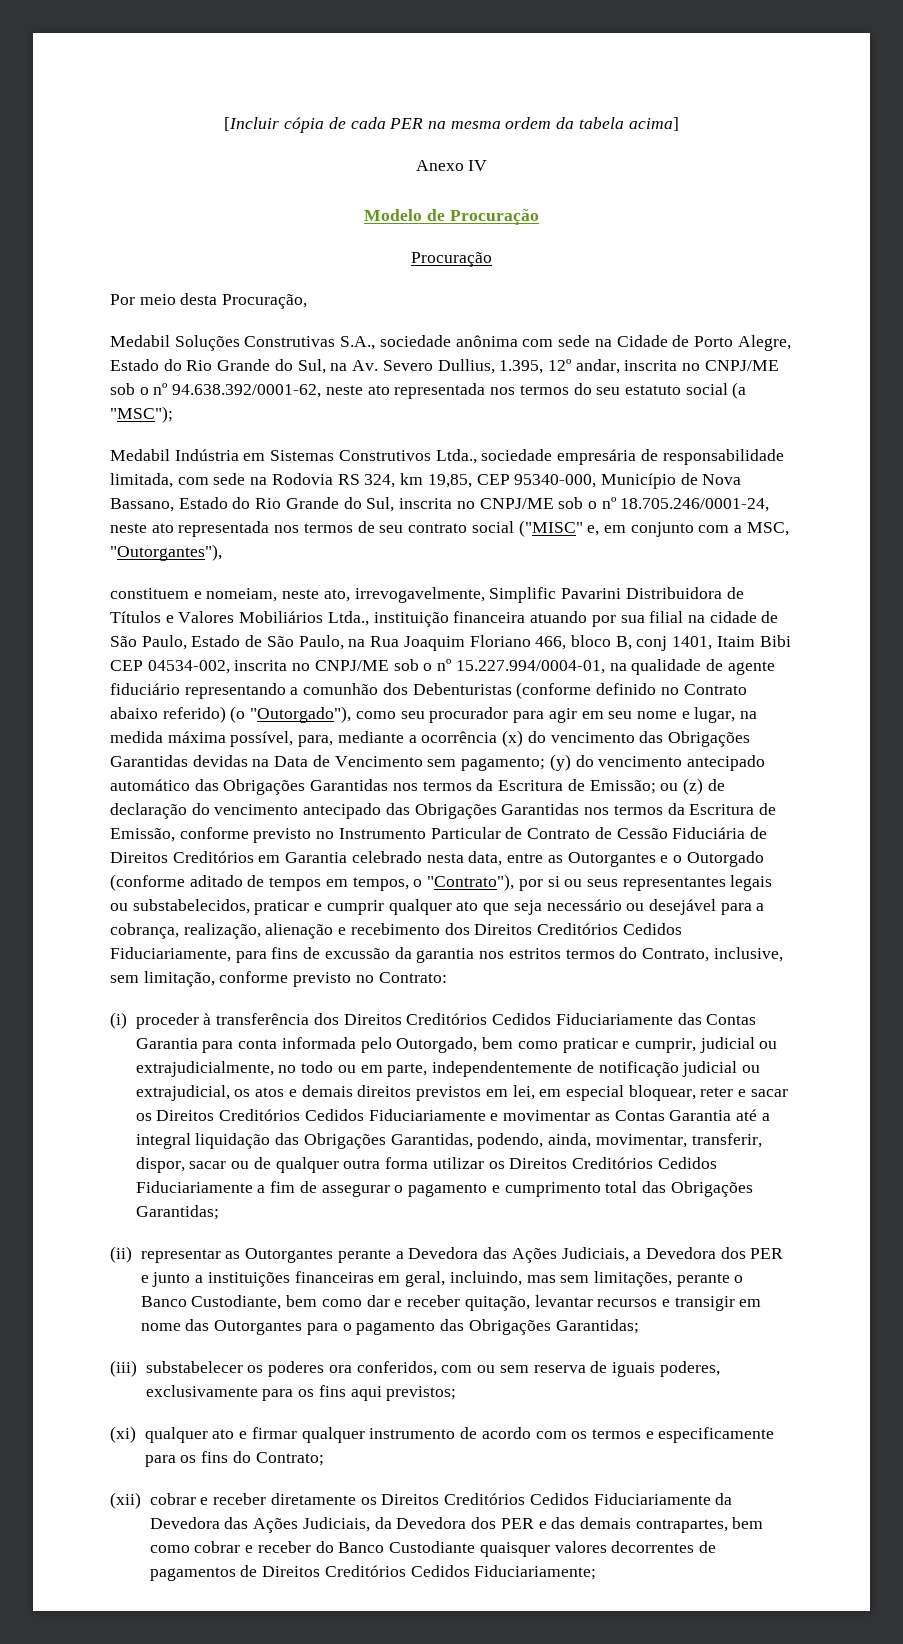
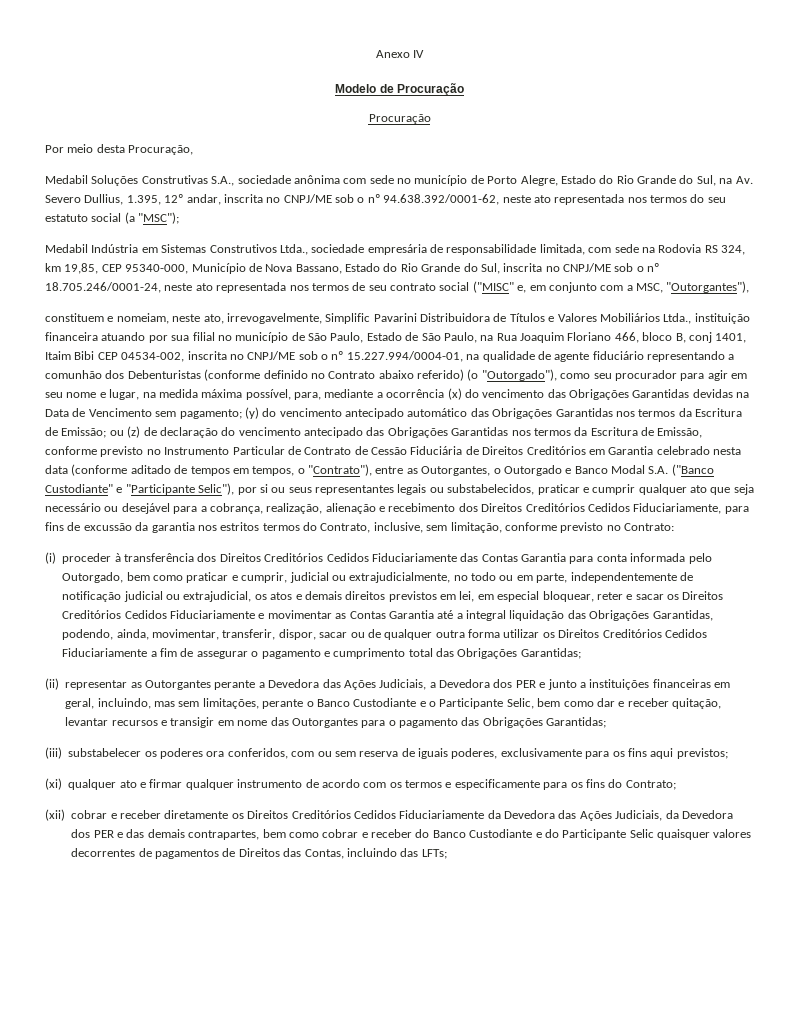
- [Incluir cópia de cada PER na mesma ordem da tabela acima]
- Medabil Soluções Construtivas S.A., sociedade anônima com sede na Cidade de Porto Alegre, Estado do Rio Grande do Sul, na Av. Severo Dullius, 1.395, 12º andar, inscrita no CNPJ/ME sob o nº 94.638.392/0001-62, neste ato representada nos termos do seu estatuto social (a "MSC");
+ Medabil Soluções Construtivas S.A., sociedade anônima com sede no município de Porto Alegre, Estado do Rio Grande do Sul, na Av. Severo Dullius, 1.395, 12º andar, inscrita no CNPJ/ME sob o nº 94.638.392/0001-62, neste ato representada nos termos do seu estatuto social (a "MSC");
- constituem e nomeiam, neste ato, irrevogavelmente, Simplific Pavarini Distribuidora de Títulos e Valores Mobiliários Ltda., instituição financeira atuando por sua filial na cidade de São Paulo, Estado de São Paulo, na Rua Joaquim Floriano 466, bloco B, conj 1401, Itaim Bibi CEP 04534-002, inscrita no CNPJ/ME sob o nº 15.227.994/0004-01, na qualidade de agente fiduciário representando a comunhão dos Debenturistas (conforme definido no Contrato abaixo referido) (o "Outorgado"), como seu procurador para agir em seu nome e lugar, na medida máxima possível, para, mediante a ocorrência (x) do vencimento das Obrigações Garantidas devidas na Data de Vencimento sem pagamento;
+ constituem e nomeiam, neste ato, irrevogavelmente, Simplific Pavarini Distribuidora de Títulos e Valores Mobiliários Ltda., instituição financeira atuando por sua filial no município de São Paulo, Estado de São Paulo, na Rua Joaquim Floriano 466, bloco B, conj 1401, Itaim Bibi CEP 04534-002, inscrita no CNPJ/ME sob o nº 15.227.994/0004-01, na qualidade de agente fiduciário representando a comunhão dos Debenturistas (conforme definido no Contrato abaixo referido) (o "Outorgado"), como seu procurador para agir em seu nome e lugar, na medida máxima possível, para, mediante a ocorrência (x) do vencimento das Obrigações Garantidas devidas na Data de Vencimento sem pagamento;
- ou (z) de declaração do vencimento antecipado das Obrigações Garantidas nos termos da Escritura de Emissão, conforme previsto no Instrumento Particular de Contrato de Cessão Fiduciária de Direitos Creditórios em Garantia celebrado nesta data, entre as Outorgantes e o Outorgado (conforme aditado de tempos em tempos, o "Contrato"), por si ou seus representantes legais ou substabelecidos, praticar e cumprir qualquer ato que seja necessário ou desejável para a cobrança, realização, alienação e recebimento dos Direitos Creditórios Cedidos Fiduciariamente, para fins de excussão da garantia nos estritos termos do Contrato, inclusive, sem limitação, conforme previsto no Contrato:
+ ou (z) de declaração do vencimento antecipado das Obrigações Garantidas nos termos da Escritura de Emissão, conforme previsto no Instrumento Particular de Contrato de Cessão Fiduciária de Direitos Creditórios em Garantia celebrado nesta data (conforme aditado de tempos em tempos, o "Contrato"), entre as Outorgantes, o Outorgado e Banco Modal S.A. ("Banco Custodiante" e "Participante Selic"), por si ou seus representantes legais ou substabelecidos, praticar e cumprir qualquer ato que seja necessário ou desejável para a cobrança, realização, alienação e recebimento dos Direitos Creditórios Cedidos Fiduciariamente, para fins de excussão da garantia nos estritos termos do Contrato, inclusive, sem limitação, conforme previsto no Contrato:
- (ii) representar as Outorgantes perante a Devedora das Ações Judiciais, a Devedora dos PER e junto a instituições financeiras em geral, incluindo, mas sem limitações, perante o Banco Custodiante, bem como dar e receber quitação, levantar recursos e transigir em nome das Outorgantes para o pagamento das Obrigações Garantidas;
+ (ii) representar as Outorgantes perante a Devedora das Ações Judiciais, a Devedora dos PER e junto a instituições financeiras em geral, incluindo, mas sem limitações, perante o Banco Custodiante e o Participante Selic, bem como dar e receber quitação, levantar recursos e transigir em nome das Outorgantes para o pagamento das Obrigações Garantidas;
- (xii) cobrar e receber diretamente os Direitos Creditórios Cedidos Fiduciariamente da Devedora das Ações Judiciais, da Devedora dos PER e das demais contrapartes, bem como cobrar e receber do Banco Custodiante quaisquer valores decorrentes de pagamentos de Direitos Creditórios Cedidos Fiduciariamente;
+ (xii) cobrar e receber diretamente os Direitos Creditórios Cedidos Fiduciariamente da Devedora das Ações Judiciais, da Devedora dos PER e das demais contrapartes, bem como cobrar e receber do Banco Custodiante e do Participante Selic quaisquer valores decorrentes de pagamentos de Direitos das Contas, incluindo das LFTs;

